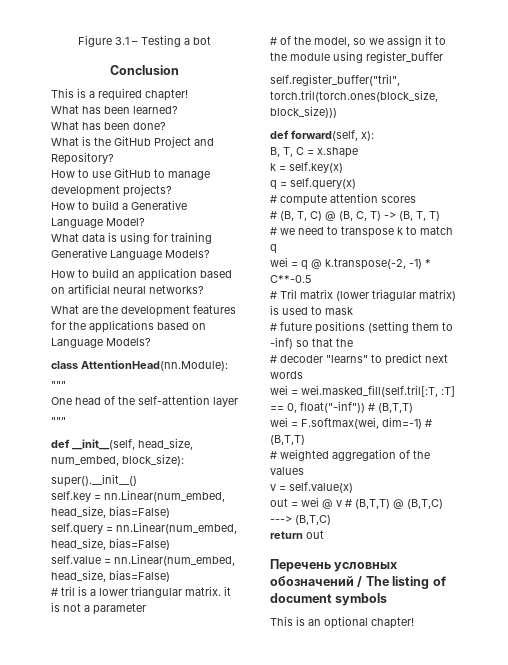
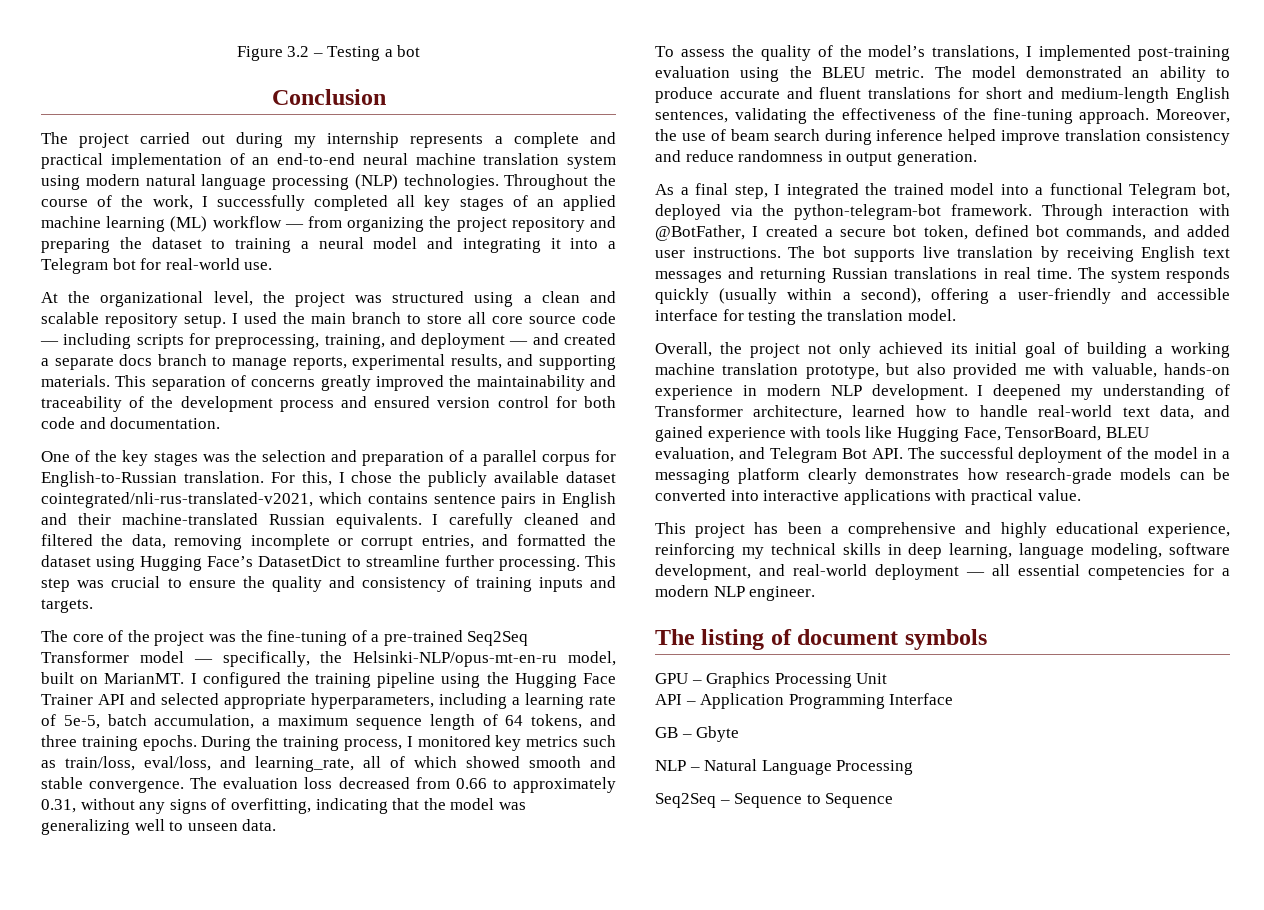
- Figure 3.1 – Testing a bot
+ Figure 3.2 – Testing a bot
- This is a required chapter!
- What has been learned?
- What has been done?
- What is the GitHub Project and Repository?
- How to use GitHub to manage development projects?
- How to build a Generative Language Model?
- What data is using for training Generative Language Models?
- How to build an application based on artificial neural networks?
- What are the development features for the applications based on Language Models?
- class AttentionHead(nn.Module):
- """
- One head of the self-attention layer
- """
- def __init__(self, head_size, num_embed, block_size):
- super().__init__()
- self.key = nn.Linear(num_embed, head_size, bias=False)
- self.query = nn.Linear(num_embed, head_size, bias=False)
- self.value = nn.Linear(num_embed, head_size, bias=False)
- # tril is a lower triangular matrix. it is not a parameter
- # of the model, so we assign it to the module using register_buffer
- self.register_buffer("tril", torch.tril(torch.ones(block_size, block_size)))
- def forward(self, x):
- B, T, C = x.shape
- k = self.key(x)
- q = self.query(x)
- # compute attention scores
- # (B, T, C) @ (B, C, T) -> (B, T, T)
- # we need to transpose k to match q
- wei = q @ k.transpose(-2, -1) * C**-0.5
- # Tril matrix (lower triagular matrix) is used to mask
- # future positions (setting them to -inf) so that the
- # decoder "learns" to predict next words
- wei = wei.masked_fill(self.tril[:T, :T] == 0, float("-inf")) # (B,T,T)
- wei = F.softmax(wei, dim=-1) # (B,T,T)
- # weighted aggregation of the values
- v = self.value(x)
- out = wei @ v # (B,T,T) @ (B,T,C) ---> (B,T,C)
- return out
- Перечень условных обозначений / The listing of document symbols
+ The project carried out during my internship represents a complete and practical implementation of an end‑to‑end neural machine translation system using modern natural language processing (NLP) technologies. Throughout the course of the work, I successfully completed all key stages of an applied machine learning (ML) workflow — from organizing the project repository and preparing the dataset to training a neural model and integrating it into a Telegram bot for real‑world use.
+ At the organizational level, the project was structured using a clean and scalable repository setup. I used the main branch to store all core source code — including scripts for preprocessing, training, and deployment — and created a separate docs branch to manage reports, experimental results, and supporting materials. This separation of concerns greatly improved the maintainability and traceability of the development process and ensured version control for both code and documentation.
+ One of the key stages was the selection and preparation of a parallel corpus for English‑to‑Russian translation. For this, I chose the publicly available dataset cointegrated/nli-rus-translated-v2021, which contains sentence pairs in English and their machine‑translated Russian equivalents. I carefully cleaned and filtered the data, removing incomplete or corrupt entries, and formatted the dataset using Hugging Face’s DatasetDict to streamline further processing. This step was crucial to ensure the quality and consistency of training inputs and targets.
+ The core of the project was the fine‑tuning of a pre‑trained Seq2Seq Transformer model — specifically, the Helsinki‑NLP/opus‑mt-en-ru model, built on MarianMT. I configured the training pipeline using the Hugging Face Trainer API and selected appropriate hyperparameters, including a learning rate of 5e‑5, batch accumulation, a maximum sequence length of 64 tokens, and three training epochs. During the training process, I monitored key metrics such as train/loss, eval/loss, and learning_rate, all of which showed smooth and stable convergence. The evaluation loss decreased from 0.66 to approximately 0.31, without any signs of overfitting, indicating that the model was generalizing well to unseen data.
+ To assess the quality of the model’s translations, I implemented post‑training evaluation using the BLEU metric. The model demonstrated an ability to produce accurate and fluent translations for short and medium‑length English sentences, validating the effectiveness of the fine‑tuning approach. Moreover, the use of beam search during inference helped improve translation consistency and reduce randomness in output generation.
+ As a final step, I integrated the trained model into a functional Telegram bot, deployed via the python-telegram-bot framework. Through interaction with @BotFather, I created a secure bot token, defined bot commands, and added user instructions. The bot supports live translation by receiving English text messages and returning Russian translations in real time. The system responds quickly (usually within a second), offering a user‑friendly and accessible interface for testing the translation model.
+ Overall, the project not only achieved its initial goal of building a working machine translation prototype, but also provided me with valuable, hands‑on experience in modern NLP development. I deepened my understanding of Transformer architecture, learned how to handle real-world text data, and gained experience with tools like Hugging Face, TensorBoard, BLEU evaluation, and Telegram Bot API. The successful deployment of the model in a messaging platform clearly demonstrates how research‑grade models can be converted into interactive applications with practical value.
+ This project has been a comprehensive and highly educational experience, reinforcing my technical skills in deep learning, language modeling, software development, and real-world deployment — all essential competencies for a modern NLP engineer.
+ The listing of document symbols
- This is an optional chapter!
+ GPU – Graphics Processing Unit
+ API – Application Programming Interface
+ GB – Gbyte
+ NLP – Natural Language Processing
+ Seq2Seq – Sequence to Sequence

